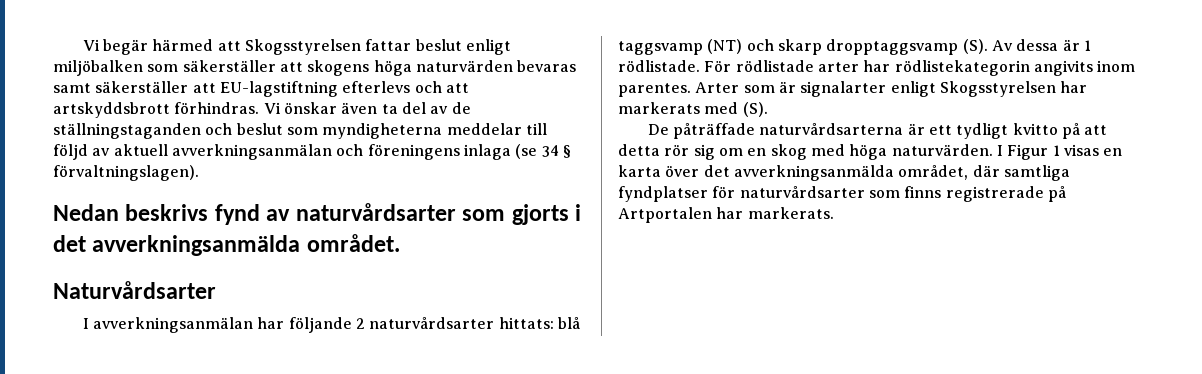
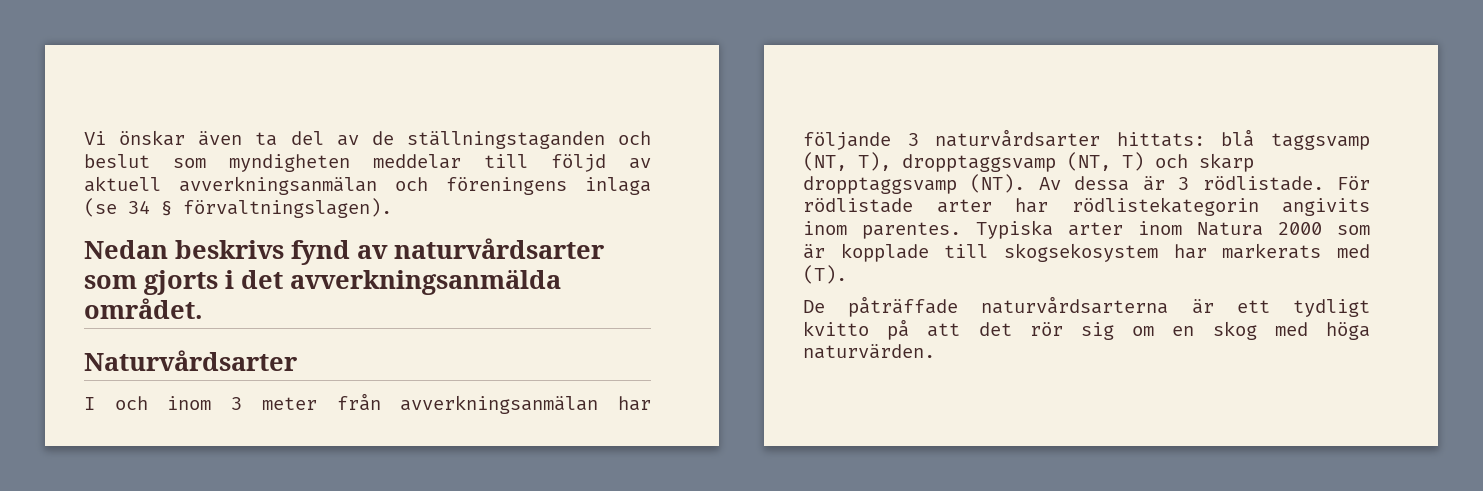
- Vi begär härmed att Skogsstyrelsen fattar beslut enligt miljöbalken som säkerställer att skogens höga naturvärden bevaras samt säkerställer att EU-lagstiftning efterlevs och att artskyddsbrott förhindras. Vi önskar även ta del av de ställningstaganden och beslut som myndigheterna meddelar till följd av aktuell avverkningsanmälan och föreningens inlaga (se 34 § förvaltningslagen).
+ Vi önskar även ta del av de ställningstaganden och beslut som myndigheten meddelar till följd av aktuell avverkningsanmälan och föreningens inlaga (se 34 § förvaltningslagen).
- I avverkningsanmälan har följande 2 naturvårdsarter hittats: blå taggsvamp (NT) och skarp dropptaggsvamp (S). Av dessa är 1 rödlistade.
+ I och inom 3 meter från avverkningsanmälan har följande 3 naturvårdsarter hittats: blå taggsvamp (NT, T), dropptaggsvamp (NT, T) och skarp dropptaggsvamp (NT). Av dessa är 3 rödlistade.
- Arter som är signalarter enligt Skogsstyrelsen har markerats med (S).
+ Typiska arter inom Natura 2000 som är kopplade till skogsekosystem har markerats med (T).
- De påträffade naturvårdsarterna är ett tydligt kvitto på att detta rör sig om en skog med höga naturvärden. I Figur 1 visas en karta över det avverkningsanmälda området, där samtliga fyndplatser för naturvårdsarter som finns registrerade på Artportalen har markerats.
+ De påträffade naturvårdsarterna är ett tydligt kvitto på att det rör sig om en skog med höga naturvärden.

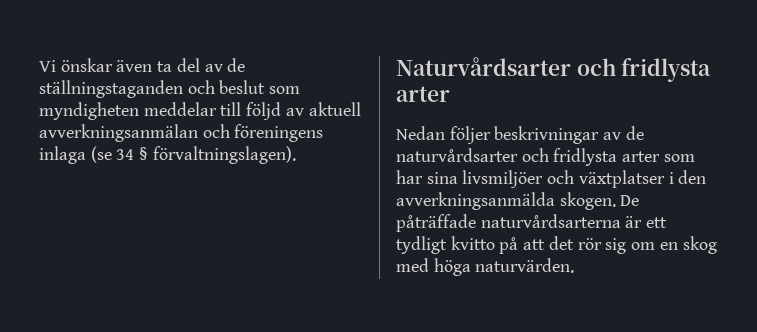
- Nedan beskrivs fynd av naturvårdsarter som gjorts i det avverkningsanmälda området.
- Naturvårdsarter
- I och inom 3 meter från avverkningsanmälan har följande 3 naturvårdsarter hittats: blå taggsvamp (NT, T), dropptaggsvamp (NT, T) och skarp dropptaggsvamp (NT). Av dessa är 3 rödlistade. För rödlistade arter har rödlistekategorin angivits inom parentes. Typiska arter inom Natura 2000 som är kopplade till skogsekosystem har markerats med (T).
- De påträffade naturvårdsarterna är ett tydligt kvitto på att det rör sig om en skog med höga naturvärden.
+ Naturvårdsarter och fridlysta arter
+ Nedan följer beskrivningar av de naturvårdsarter och fridlysta arter som har sina livsmiljöer och växtplatser i den avverkningsanmälda skogen. De påträffade naturvårdsarterna är ett tydligt kvitto på att det rör sig om en skog med höga naturvärden.

